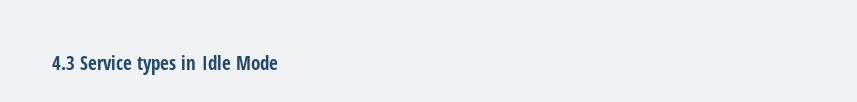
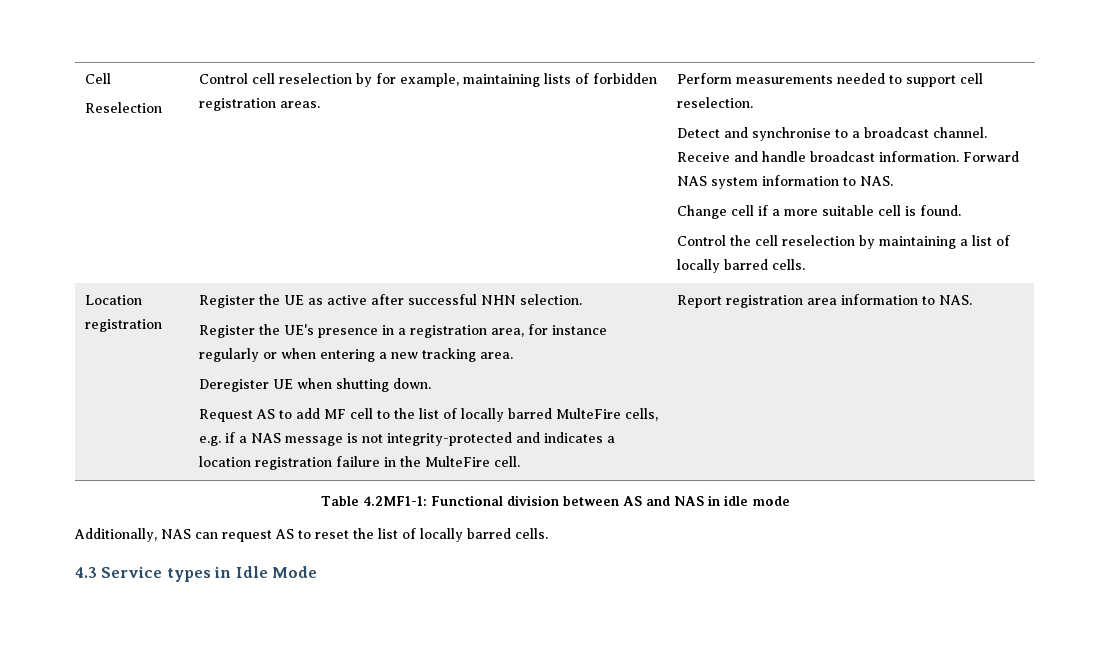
+ Cell
+ Reselection | Control cell reselection by for example, maintaining lists of forbidden registration areas. | Perform measurements needed to support cell reselection.
+ Detect and synchronise to a broadcast channel. Receive and handle broadcast information. Forward NAS system information to NAS.
+ Change cell if a more suitable cell is found.
+ Control the cell reselection by maintaining a list of locally barred cells.
+ Location registration | Register the UE as active after successful NHN selection.
+ Register the UE's presence in a registration area, for instance regularly or when entering a new tracking area.
+ Deregister UE when shutting down.
+ Request AS to add MF cell to the list of locally barred MulteFire cells, e.g. if a NAS message is not integrity-protected and indicates a location registration failure in the MulteFire cell. | Report registration area information to NAS.
+ Table 4.2MF1-1: Functional division between AS and NAS in idle mode
+ Additionally, NAS can request AS to reset the list of locally barred cells.

